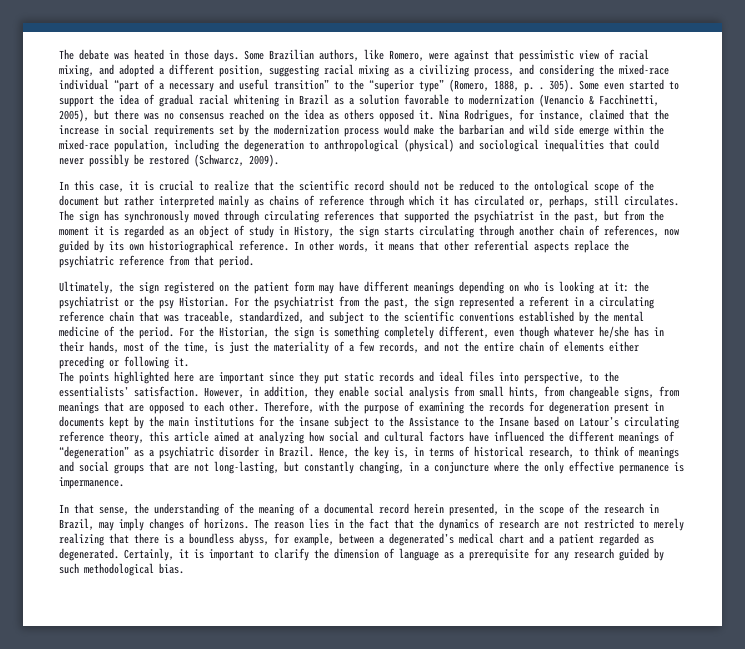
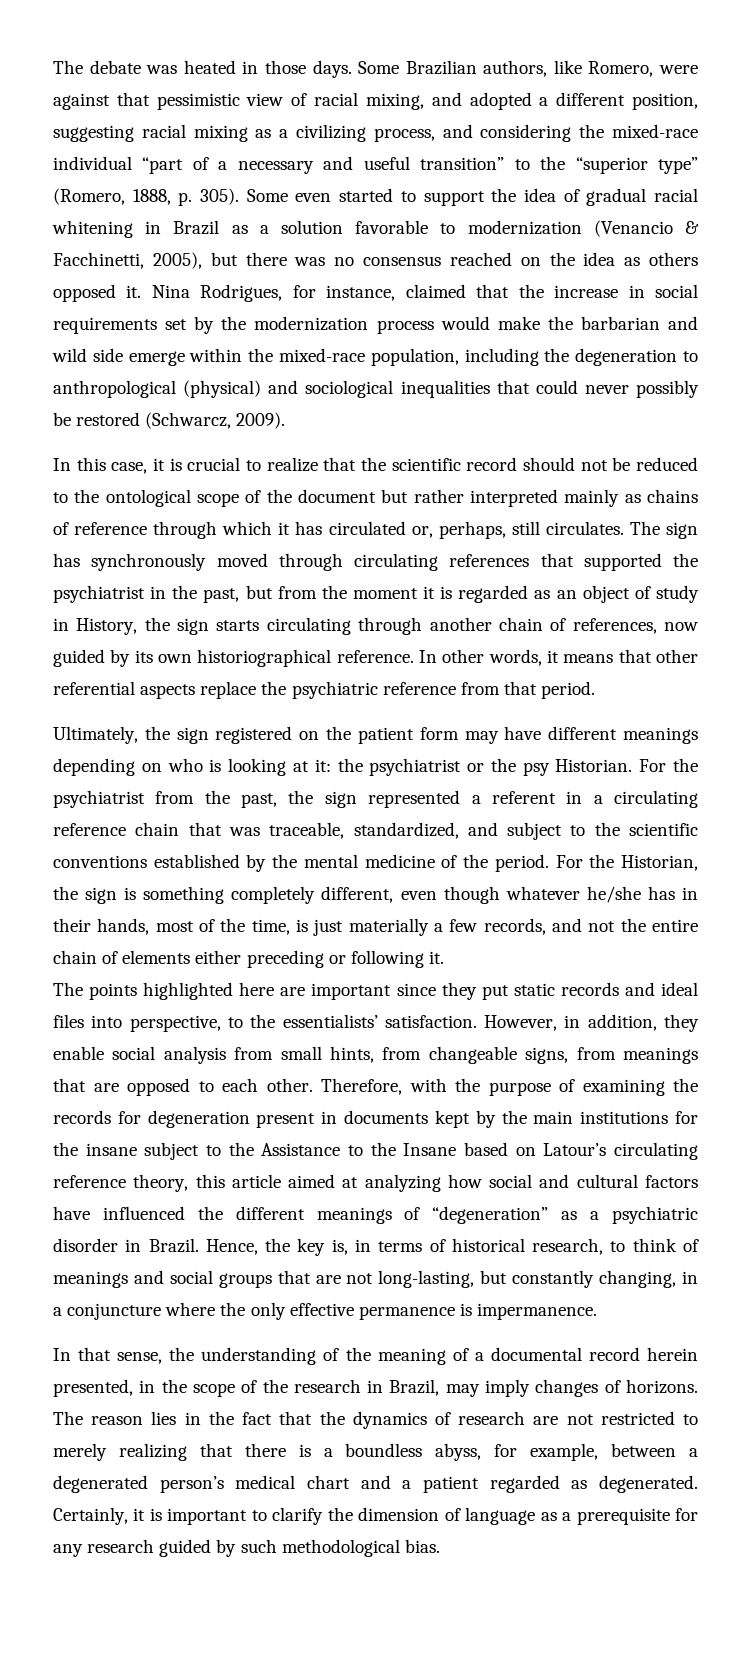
- Some Brazilian authors, like Romero, were against that pessimistic view of racial mixing, and adopted a different position, suggesting racial mixing as a civilizing process, and considering the mixed-race individual “part of a necessary and useful transition” to the “superior type” (Romero, 1888, p. . 305).
+ Some Brazilian authors, like Romero, were against that pessimistic view of racial mixing, and adopted a different position, suggesting racial mixing as a civilizing process, and considering the mixed-race individual “part of a necessary and useful transition” to the “superior type” (Romero, 1888, p. 305).
- For the Historian, the sign is something completely different, even though whatever he/she has in their hands, most of the time, is just the materiality of a few records, and not the entire chain of elements either preceding or following it.
+ For the Historian, the sign is something completely different, even though whatever he/she has in their hands, most of the time, is just materially a few records, and not the entire chain of elements either preceding or following it.
- The reason lies in the fact that the dynamics of research are not restricted to merely realizing that there is a boundless abyss, for example, between a degenerated’s medical chart and a patient regarded as degenerated.
+ The reason lies in the fact that the dynamics of research are not restricted to merely realizing that there is a boundless abyss, for example, between a degenerated person’s medical chart and a patient regarded as degenerated.

